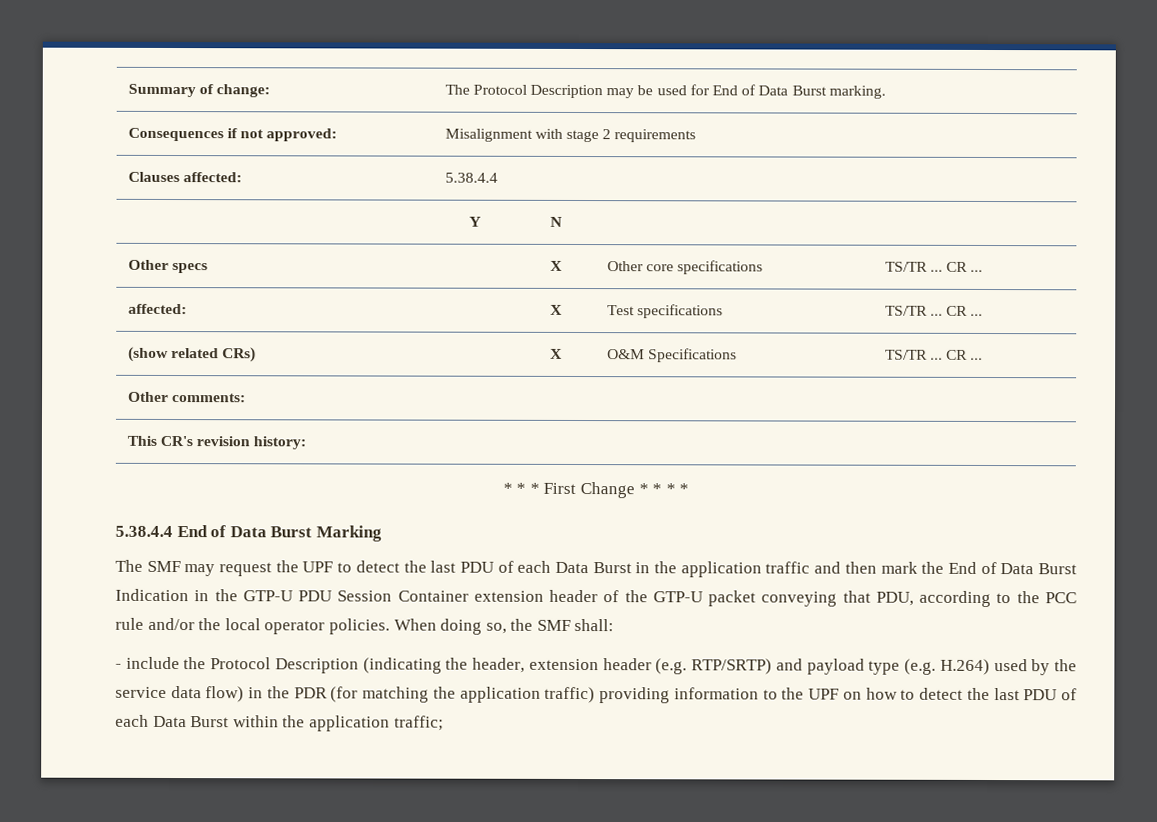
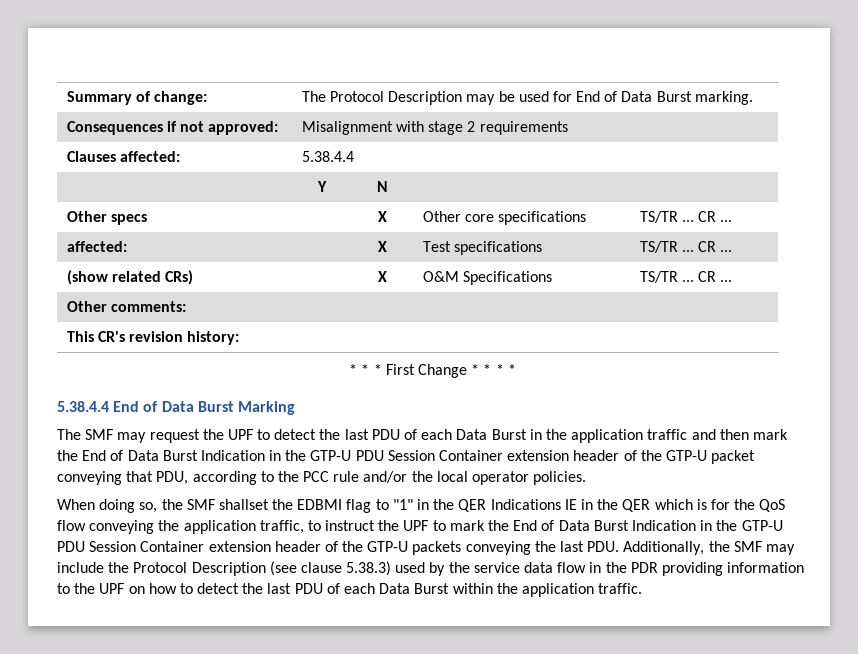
- The SMF may request the UPF to detect the last PDU of each Data Burst in the application traffic and then mark the End of Data Burst Indication in the GTP-U PDU Session Container extension header of the GTP-U packet conveying that PDU, according to the PCC rule and/or the local operator policies. When doing so, the SMF shall:
- - include the Protocol Description (indicating the header, extension header (e.g. RTP/SRTP) and payload type (e.g. H.264) used by the service data flow) in the PDR (for matching the application traffic) providing information to the UPF on how to detect the last PDU of each Data Burst within the application traffic;
+ The SMF may request the UPF to detect the last PDU of each Data Burst in the application traffic and then mark the End of Data Burst Indication in the GTP-U PDU Session Container extension header of the GTP-U packet conveying that PDU, according to the PCC rule and/or the local operator policies.
+ When doing so, the SMF shallset the EDBMI flag to "1" in the QER Indications IE in the QER which is for the QoS flow conveying the application traffic, to instruct the UPF to mark the End of Data Burst Indication in the GTP-U PDU Session Container extension header of the GTP-U packets conveying the last PDU. Additionally, the SMF may include the Protocol Description (see clause 5.38.3) used by the service data flow in the PDR providing information to the UPF on how to detect the last PDU of each Data Burst within the application traffic.

